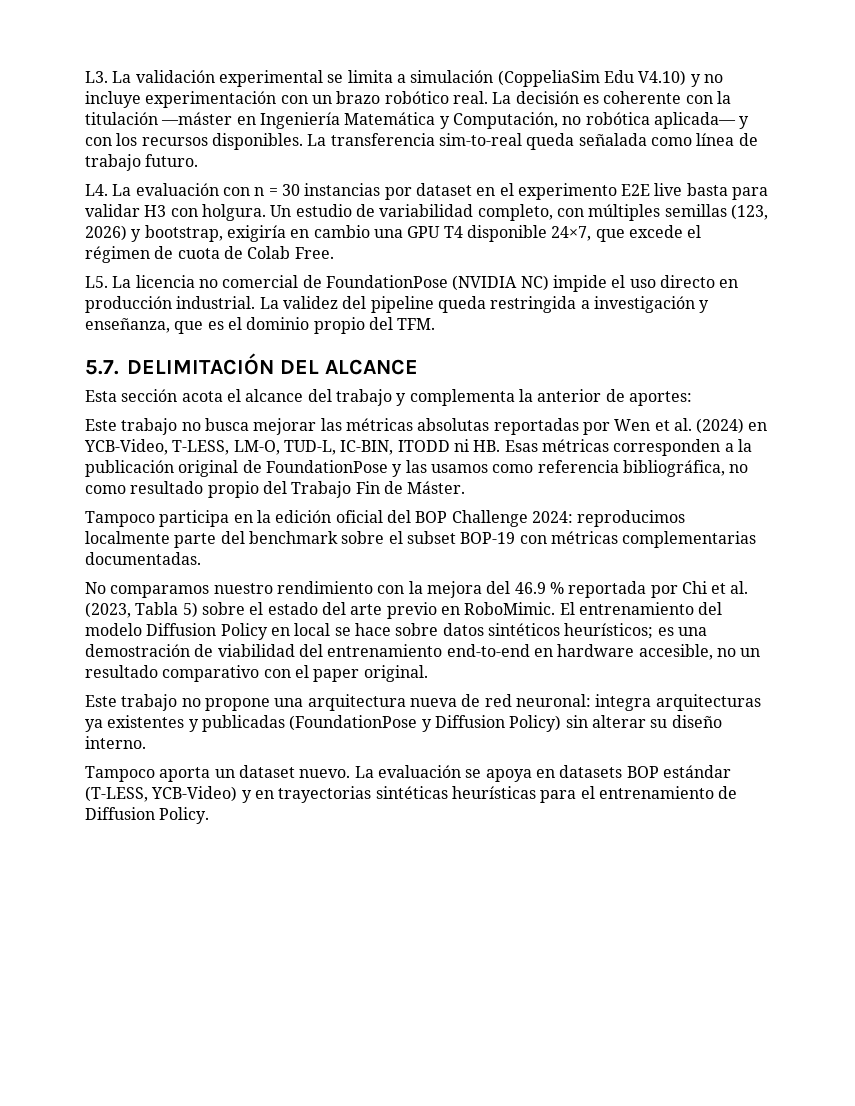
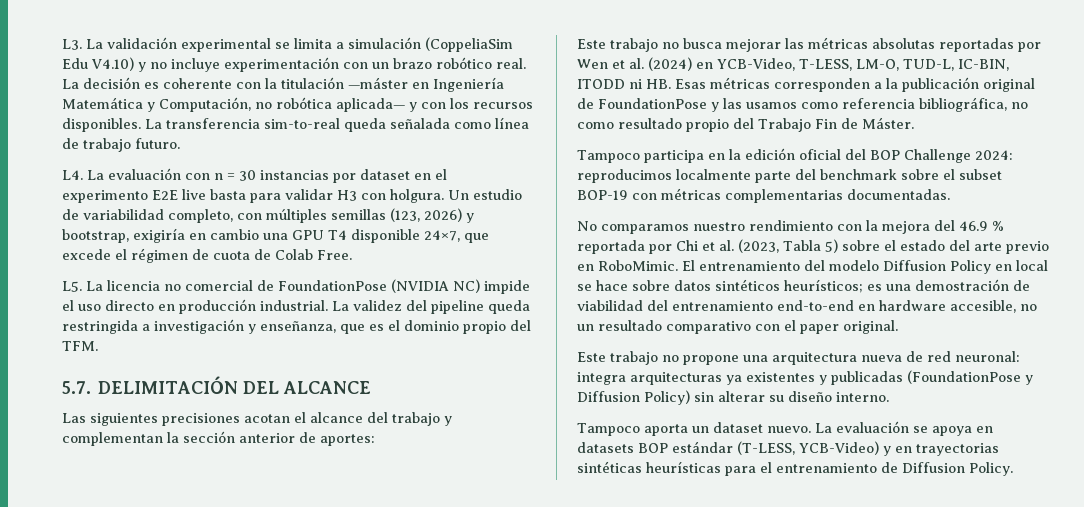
- Esta sección acota el alcance del trabajo y complementa la anterior de aportes:
+ Las siguientes precisiones acotan el alcance del trabajo y complementan la sección anterior de aportes:

